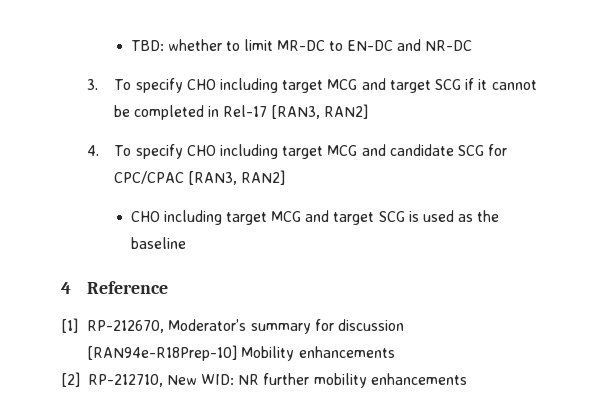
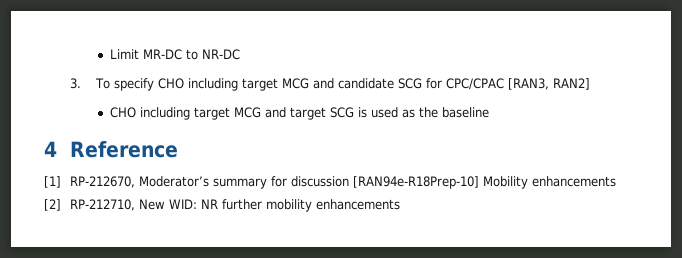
- TBD: whether to limit MR-DC to EN-DC and NR-DC
- 3. To specify CHO including target MCG and target SCG if it cannot be completed in Rel-17 [RAN3, RAN2]
- 4. To specify CHO including target MCG and candidate SCG for CPC/CPAC [RAN3, RAN2]
+ Limit MR-DC to NR-DC
+ 3. To specify CHO including target MCG and candidate SCG for CPC/CPAC [RAN3, RAN2]

